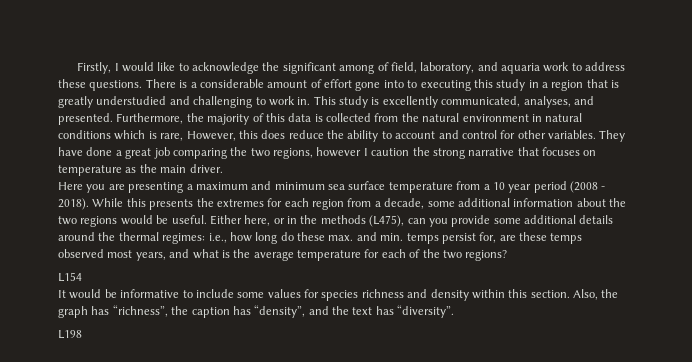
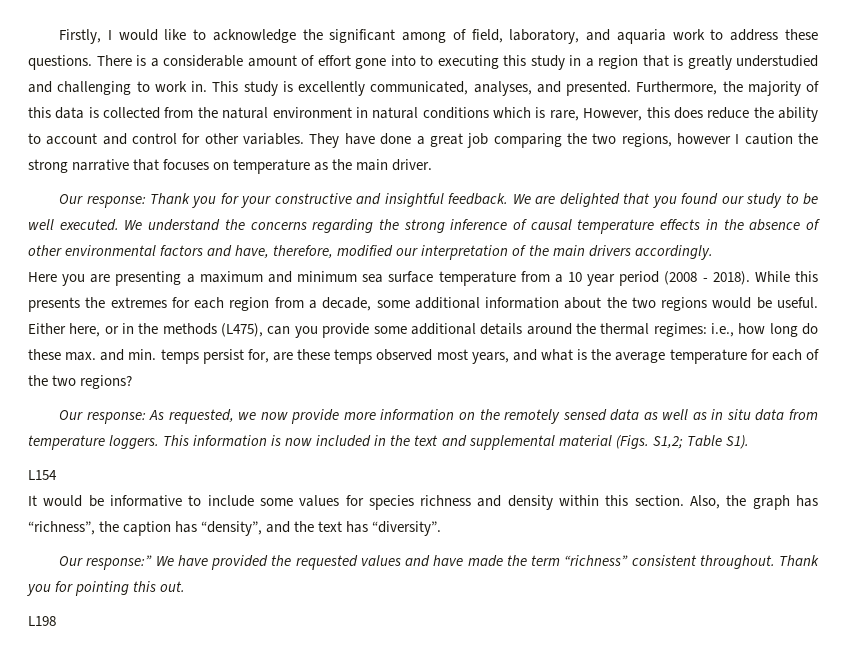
+ Our response: Thank you for your constructive and insightful feedback. We are delighted that you found our study to be well executed. We understand the concerns regarding the strong inference of causal temperature effects in the absence of other environmental factors and have, therefore, modified our interpretation of the main drivers accordingly.
+ Our response: As requested, we now provide more information on the remotely sensed data as well as in situ data from temperature loggers. This information is now included in the text and supplemental material (Figs. S1,2; Table S1).
+ Our response:” We have provided the requested values and have made the term “richness” consistent throughout. Thank you for pointing this out.

